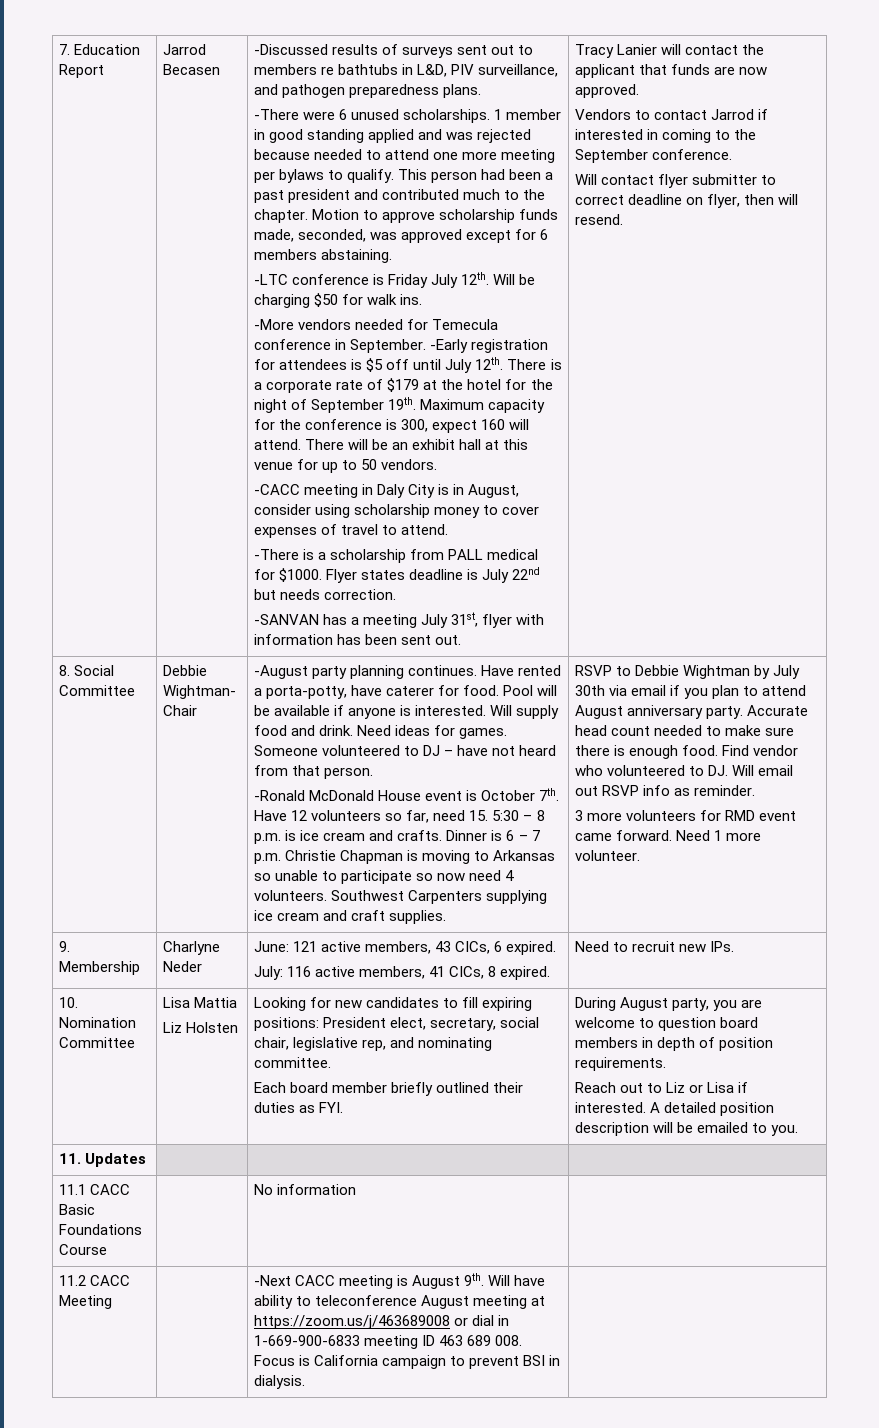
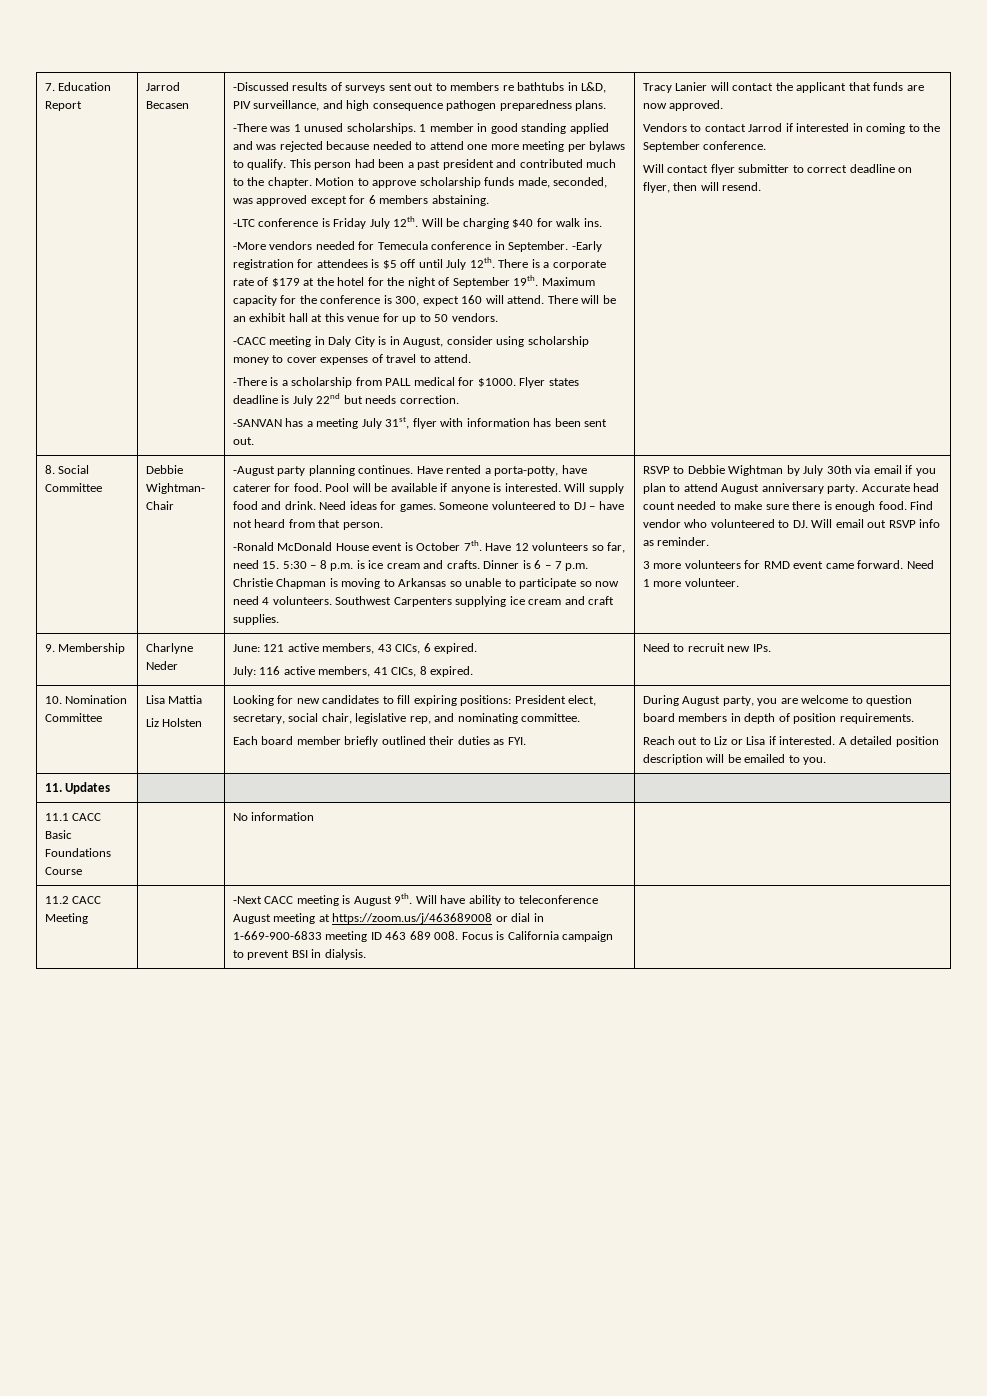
- -Discussed results of surveys sent out to members re bathtubs in L&D, PIV surveillance, and pathogen preparedness plans.
+ -Discussed results of surveys sent out to members re bathtubs in L&D, PIV surveillance, and high consequence pathogen preparedness plans.
- -There were 6 unused scholarships.
+ -There was 1 unused scholarships.
- Will be charging $50 for walk ins.
+ Will be charging $40 for walk ins.

